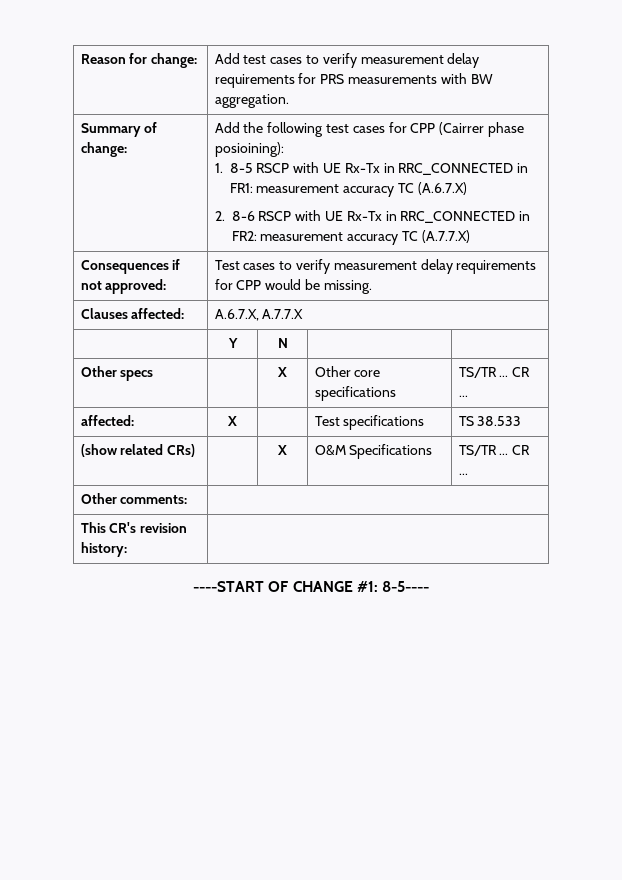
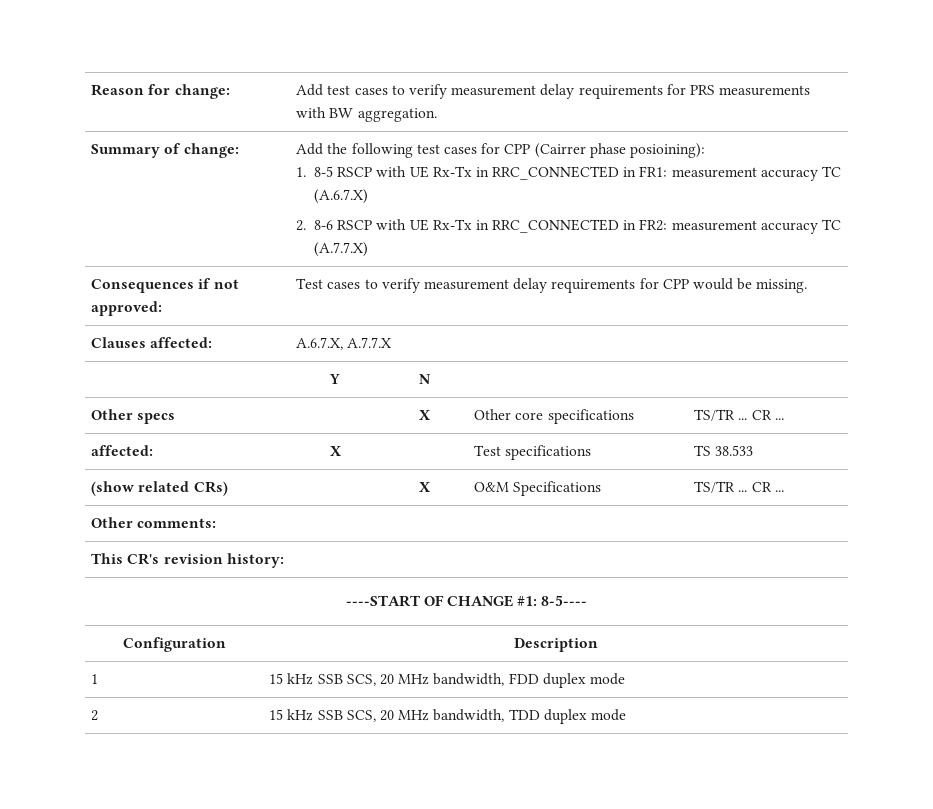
+ Configuration | Description
+ 1 | 15 kHz SSB SCS, 20 MHz bandwidth, FDD duplex mode
+ 2 | 15 kHz SSB SCS, 20 MHz bandwidth, TDD duplex mode

